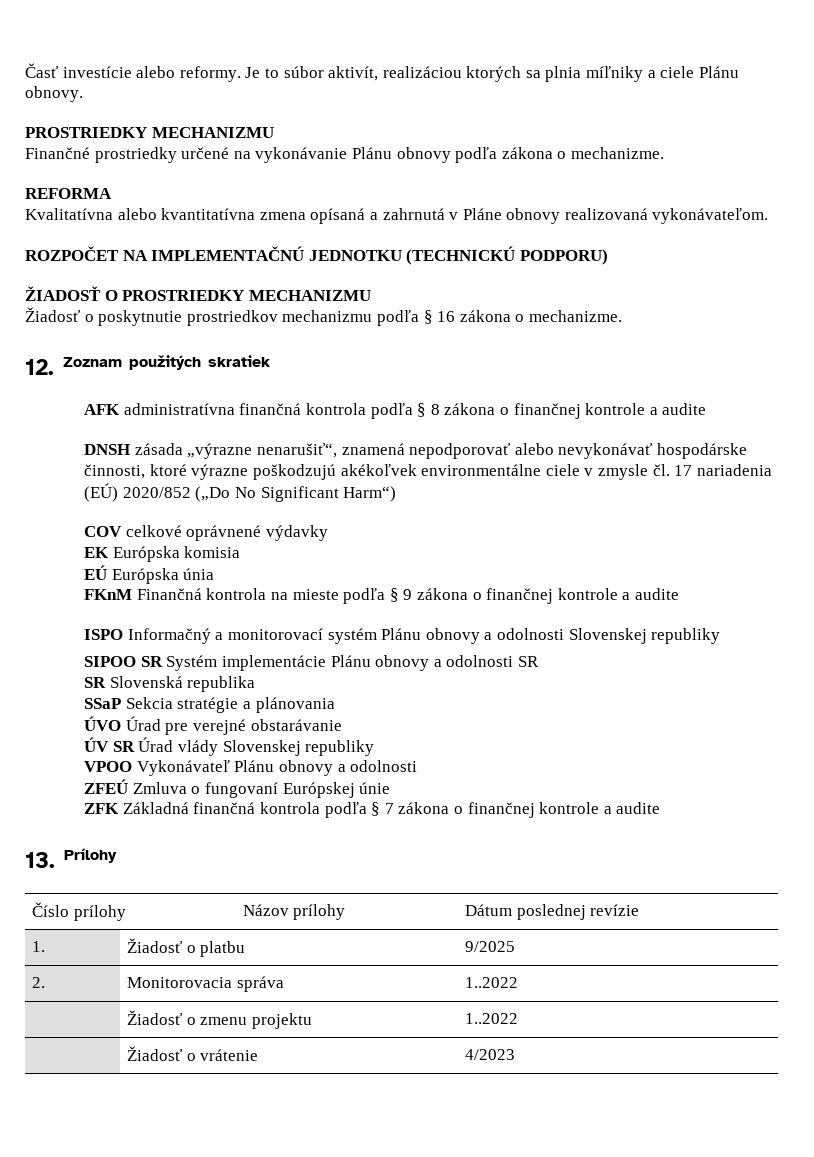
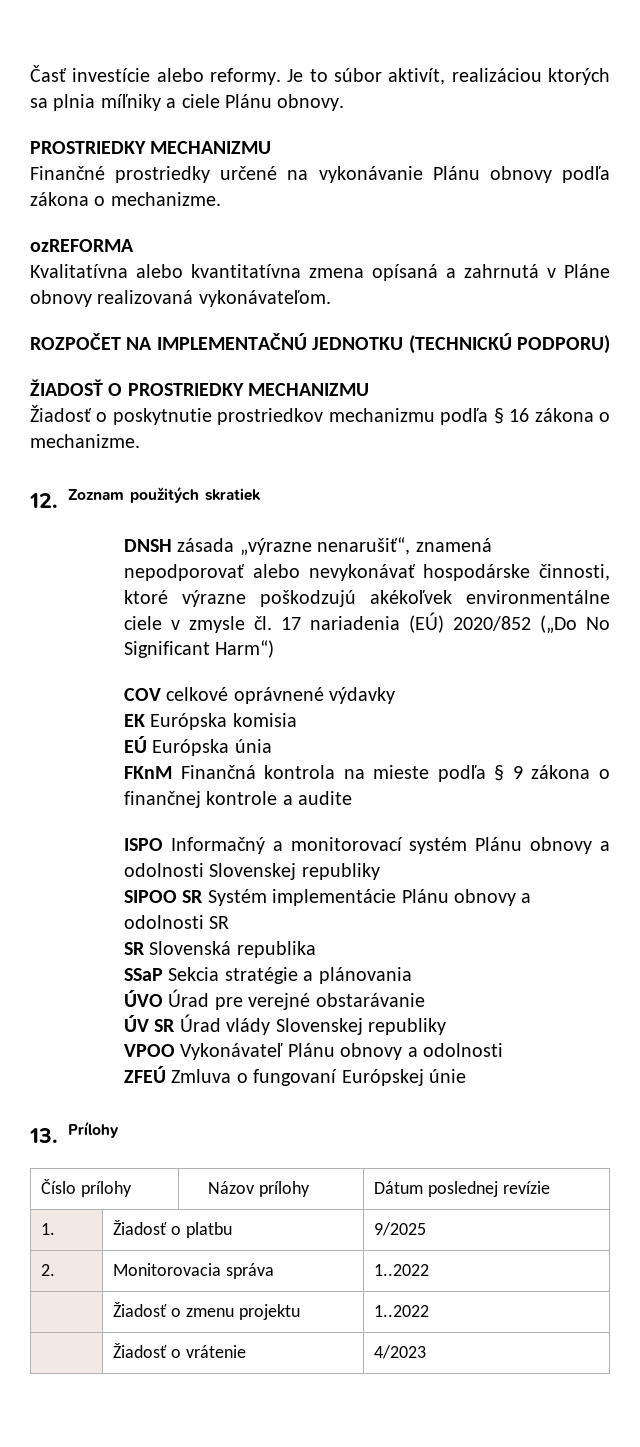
- REFORMA
+ ozREFORMA
- AFK administratívna finančná kontrola podľa § 8 zákona o finančnej kontrole a audite
- ZFK Základná finančná kontrola podľa § 7 zákona o finančnej kontrole a audite

